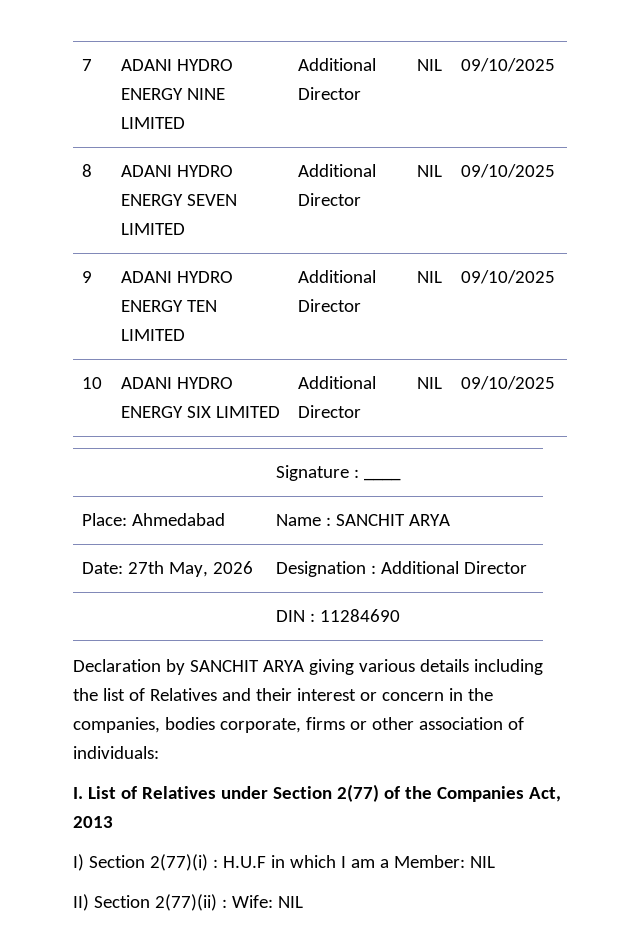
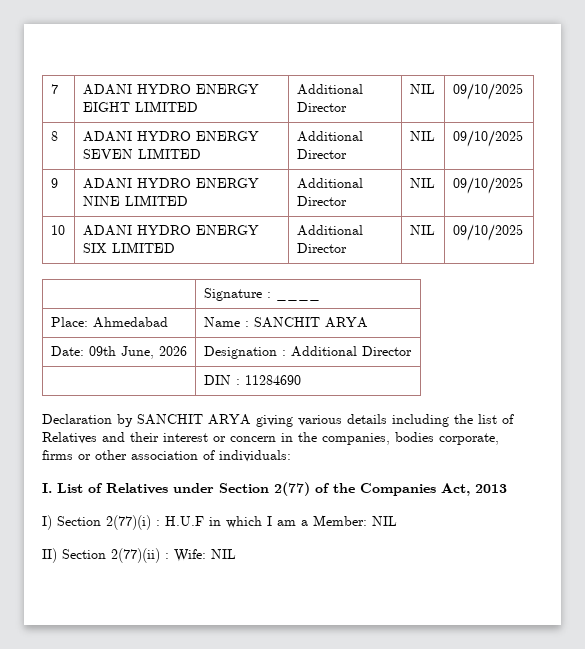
- 7 | ADANI HYDRO ENERGY NINE LIMITED | Additional Director | NIL | 09/10/2025
+ 7 | ADANI HYDRO ENERGY EIGHT LIMITED | Additional Director | NIL | 09/10/2025
- 9 | ADANI HYDRO ENERGY TEN LIMITED | Additional Director | NIL | 09/10/2025
+ 9 | ADANI HYDRO ENERGY NINE LIMITED | Additional Director | NIL | 09/10/2025
- Date: 27th May, 2026 | Designation : Additional Director
+ Date: 09th June, 2026 | Designation : Additional Director

